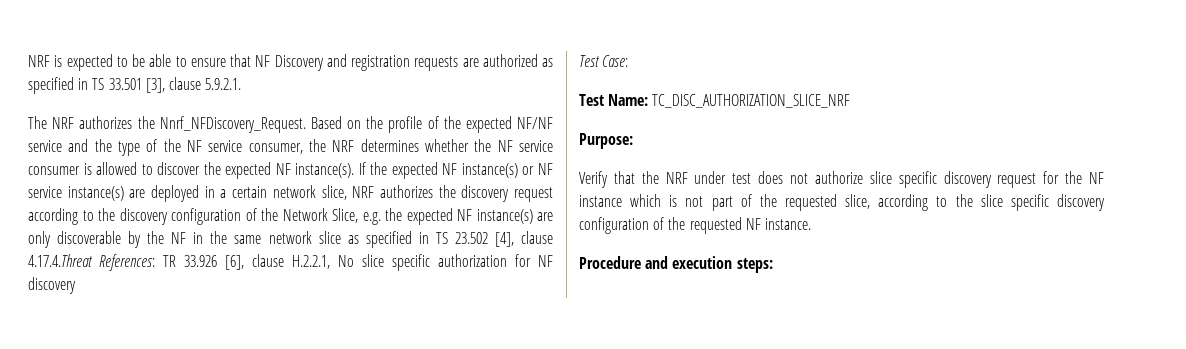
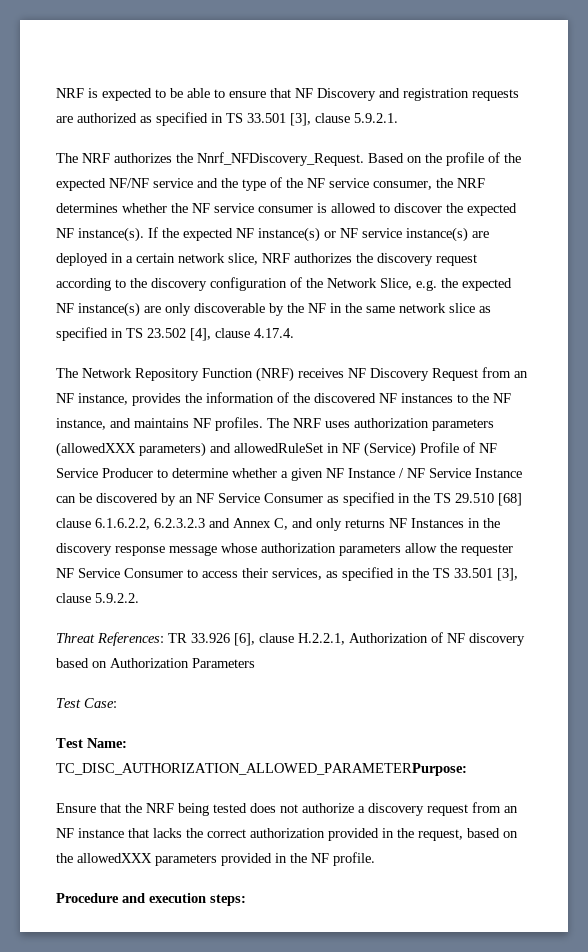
- If the expected NF instance(s) or NF service instance(s) are deployed in a certain network slice, NRF authorizes the discovery request according to the discovery configuration of the Network Slice, e.g. the expected NF instance(s) are only discoverable by the NF in the same network slice as specified in TS 23.502 [4], clause 4.17.4.Threat References: TR 33.926 [6], clause H.2.2.1, No slice specific authorization for NF discovery
+ If the expected NF instance(s) or NF service instance(s) are deployed in a certain network slice, NRF authorizes the discovery request according to the discovery configuration of the Network Slice, e.g. the expected NF instance(s) are only discoverable by the NF in the same network slice as specified in TS 23.502 [4], clause 4.17.4.
+ The Network Repository Function (NRF) receives NF Discovery Request from an NF instance, provides the information of the discovered NF instances to the NF instance, and maintains NF profiles. The NRF uses authorization parameters (allowedXXX parameters) and allowedRuleSet in NF (Service) Profile of NF Service Producer to determine whether a given NF Instance / NF Service Instance can be discovered by an NF Service Consumer as specified in the TS 29.510 [68] clause 6.1.6.2.2, 6.2.3.2.3 and Annex C, and only returns NF Instances in the discovery response message whose authorization parameters allow the requester NF Service Consumer to access their services, as specified in the TS 33.501 [3], clause 5.9.2.2.
+ Threat References: TR 33.926 [6], clause H.2.2.1, Authorization of NF discovery based on Authorization Parameters
- Test Name: TC_DISC_AUTHORIZATION_SLICE_NRF
- Purpose:
- Verify that the NRF under test does not authorize slice specific discovery request for the NF instance which is not part of the requested slice, according to the slice specific discovery configuration of the requested NF instance.
+ Test Name: TC_DISC_AUTHORIZATION_ALLOWED_PARAMETERPurpose:
+ Ensure that the NRF being tested does not authorize a discovery request from an NF instance that lacks the correct authorization provided in the request, based on the allowedXXX parameters provided in the NF profile.

